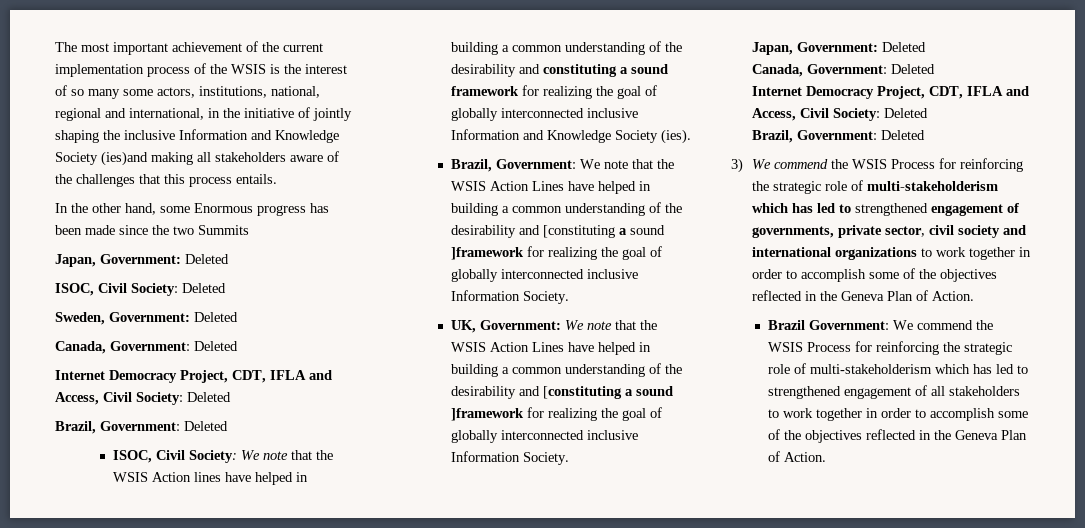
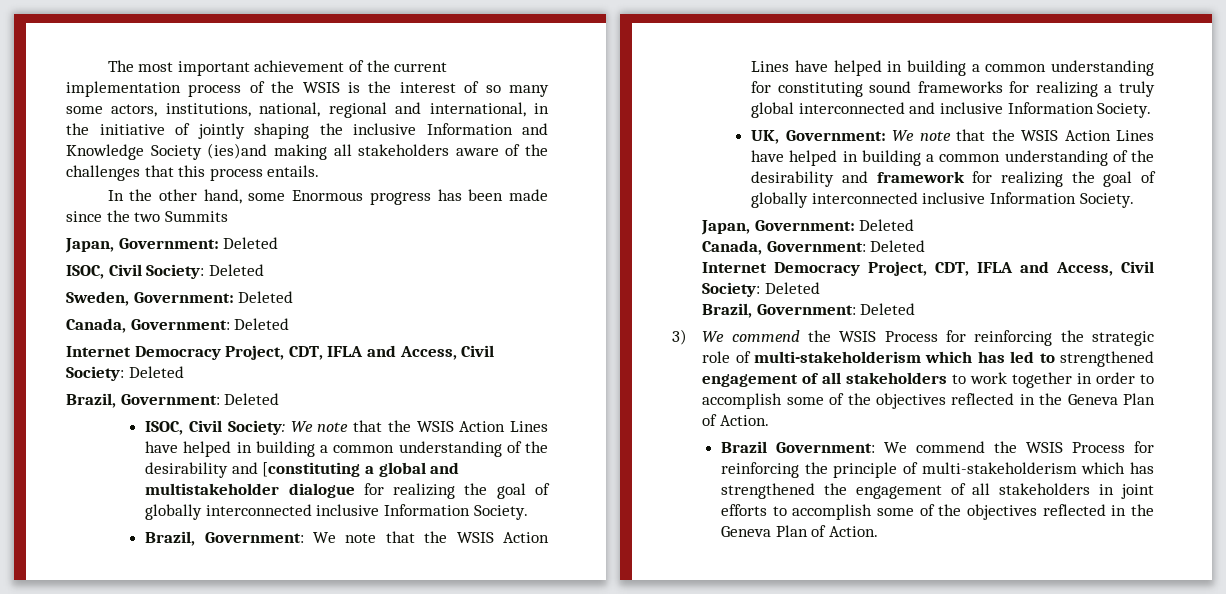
- ISOC, Civil Society: We note that the WSIS Action lines have helped in building a common understanding of the desirability and constituting a sound framework for realizing the goal of globally interconnected inclusive Information and Knowledge Society (ies).
+ ISOC, Civil Society: We note that the WSIS Action Lines have helped in building a common understanding of the desirability and [constituting a global and multistakeholder dialogue for realizing the goal of globally interconnected inclusive Information Society.
- Brazil, Government: We note that the WSIS Action Lines have helped in building a common understanding of the desirability and [constituting a sound ]framework for realizing the goal of globally interconnected inclusive Information Society.
+ Brazil, Government: We note that the WSIS Action Lines have helped in building a common understanding for constituting sound frameworks for realizing a truly global interconnected and inclusive Information Society.
- UK, Government: We note that the WSIS Action Lines have helped in building a common understanding of the desirability and [constituting a sound ]framework for realizing the goal of globally interconnected inclusive Information Society.
+ UK, Government: We note that the WSIS Action Lines have helped in building a common understanding of the desirability and framework for realizing the goal of globally interconnected inclusive Information Society.
- 3) We commend the WSIS Process for reinforcing the strategic role of multi-stakeholderism which has led to strengthened engagement of governments, private sector, civil society and international organizations to work together in order to accomplish some of the objectives reflected in the Geneva Plan of Action.
+ 3) We commend the WSIS Process for reinforcing the strategic role of multi-stakeholderism which has led to strengthened engagement of all stakeholders to work together in order to accomplish some of the objectives reflected in the Geneva Plan of Action.
- Brazil Government: We commend the WSIS Process for reinforcing the strategic role of multi-stakeholderism which has led to strengthened engagement of all stakeholders to work together in order to accomplish some of the objectives reflected in the Geneva Plan of Action.
+ Brazil Government: We commend the WSIS Process for reinforcing the principle of multi-stakeholderism which has strengthened the engagement of all stakeholders in joint efforts to accomplish some of the objectives reflected in the Geneva Plan of Action.

